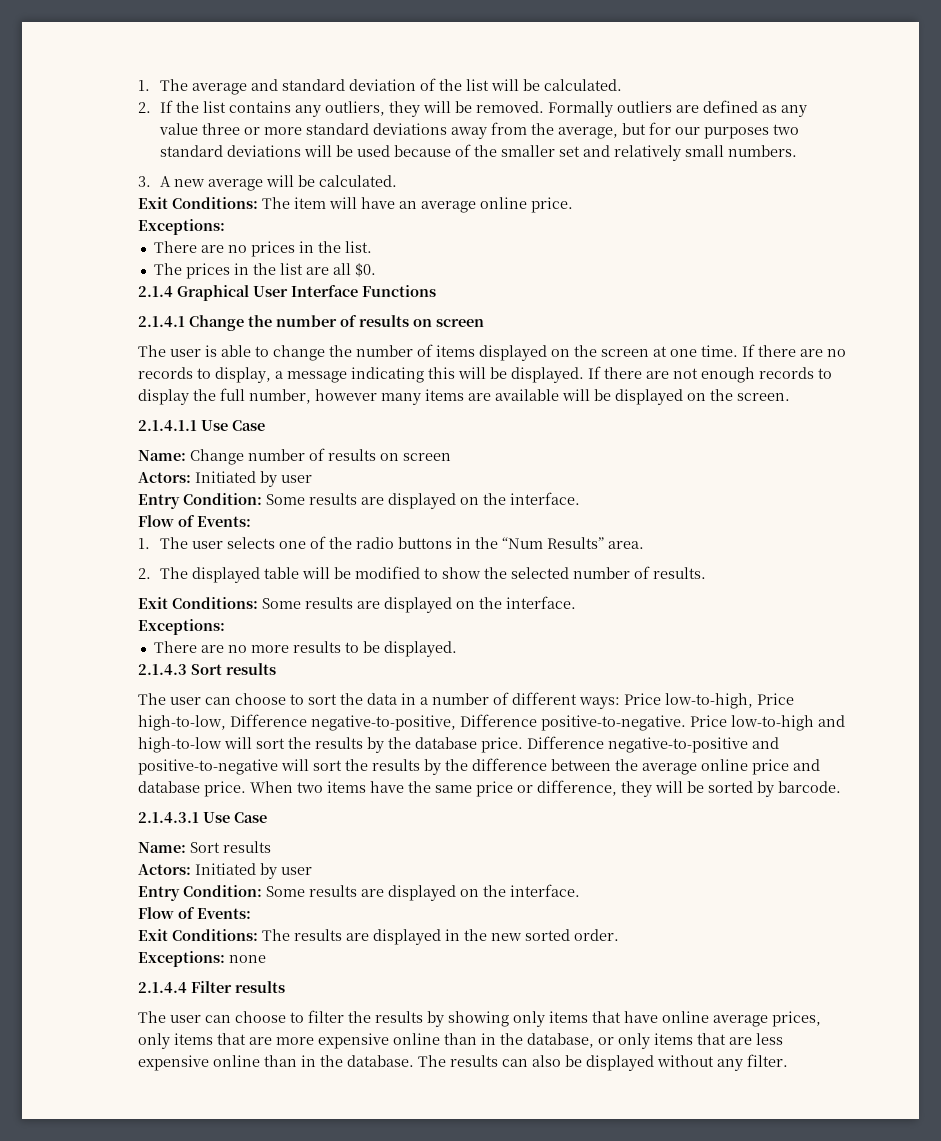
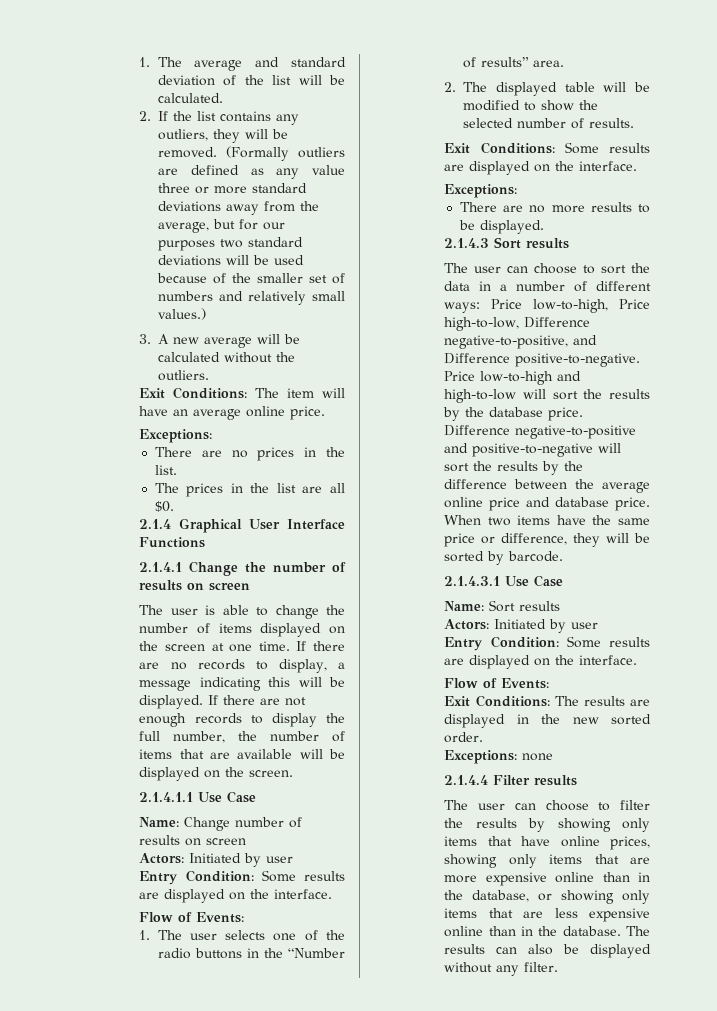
- Formally outliers are defined as any value three or more standard deviations away from the average, but for our purposes two standard deviations will be used because of the smaller set and relatively small numbers.
+ (Formally outliers are defined as any value three or more standard deviations away from the average, but for our purposes two standard deviations will be used because of the smaller set of numbers and relatively small values.)
- 3. A new average will be calculated.
+ 3. A new average will be calculated without the outliers.
- If there are not enough records to display the full number, however many items are available will be displayed on the screen.
+ If there are not enough records to display the full number, the number of items that are available will be displayed on the screen.
- 1. The user selects one of the radio buttons in the “Num Results” area.
+ 1. The user selects one of the radio buttons in the “Number of results” area.
- The user can choose to sort the data in a number of different ways: Price low-to-high, Price high-to-low, Difference negative-to-positive, Difference positive-to-negative.
+ The user can choose to sort the data in a number of different ways: Price low-to-high, Price high-to-low, Difference negative-to-positive, and Difference positive-to-negative.
- The user can choose to filter the results by showing only items that have online average prices, only items that are more expensive online than in the database, or only items that are less expensive online than in the database.
+ The user can choose to filter the results by showing only items that have online prices, showing only items that are more expensive online than in the database, or showing only items that are less expensive online than in the database.

